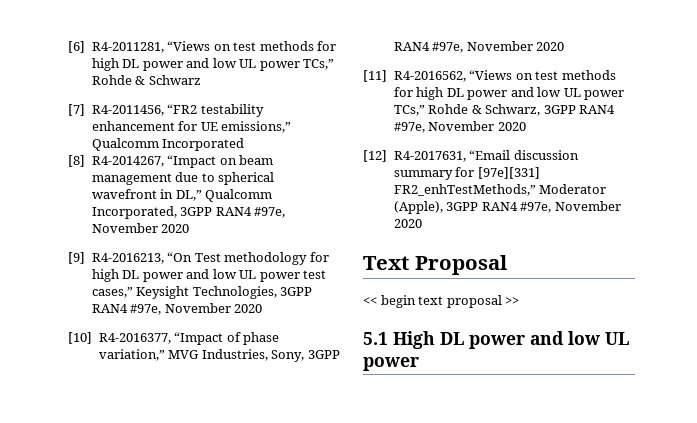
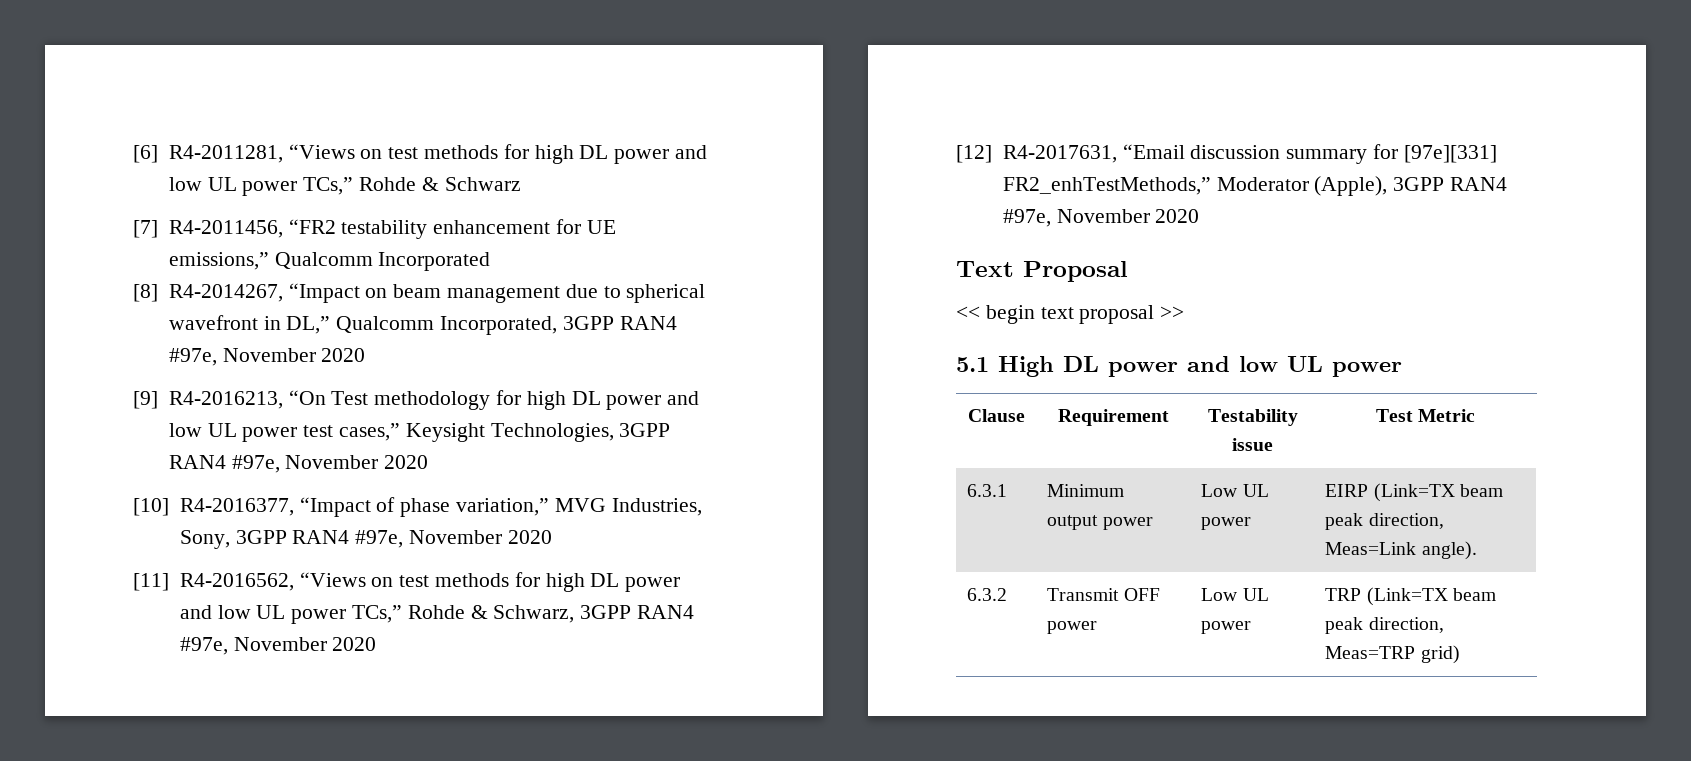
+ Clause | Requirement | Testability issue | Test Metric
+ 6.3.1 | Minimum output power | Low UL power | EIRP (Link=TX beam peak direction, Meas=Link angle).
+ 6.3.2 | Transmit OFF power | Low UL power | TRP (Link=TX beam peak direction, Meas=TRP grid)

